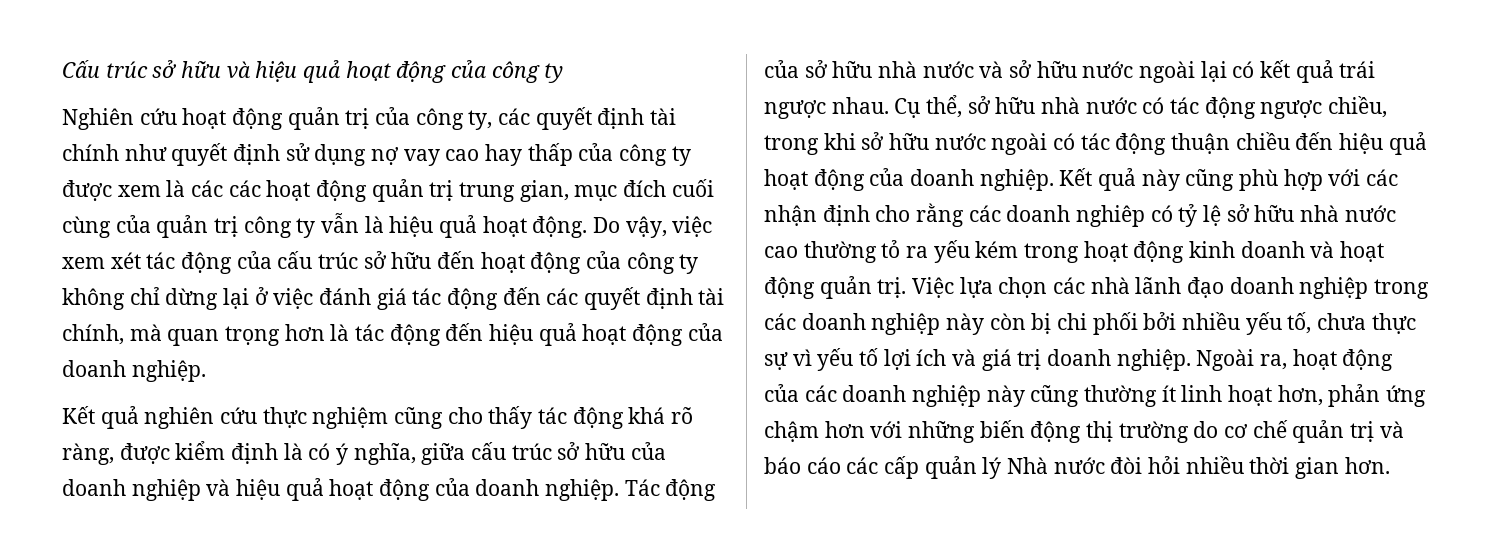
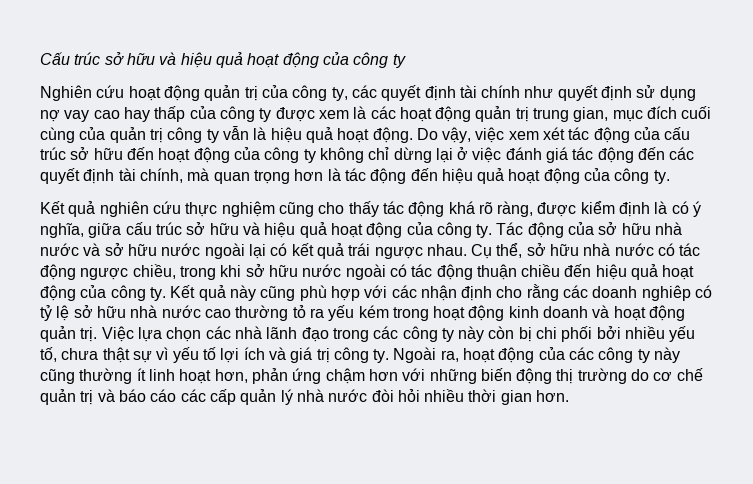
- Nghiên cứu hoạt động quản trị của công ty, các quyết định tài chính như quyết định sử dụng nợ vay cao hay thấp của công ty được xem là các các hoạt động quản trị trung gian, mục đích cuối cùng của quản trị công ty vẫn là hiệu quả hoạt động.
+ Nghiên cứu hoạt động quản trị của công ty, các quyết định tài chính như quyết định sử dụng nợ vay cao hay thấp của công ty được xem là các hoạt động quản trị trung gian, mục đích cuối cùng của quản trị công ty vẫn là hiệu quả hoạt động.
- Do vậy, việc xem xét tác động của cấu trúc sở hữu đến hoạt động của công ty không chỉ dừng lại ở việc đánh giá tác động đến các quyết định tài chính, mà quan trọng hơn là tác động đến hiệu quả hoạt động của doanh nghiệp.
+ Do vậy, việc xem xét tác động của cấu trúc sở hữu đến hoạt động của công ty không chỉ dừng lại ở việc đánh giá tác động đến các quyết định tài chính, mà quan trọng hơn là tác động đến hiệu quả hoạt động của công ty.
- Kết quả nghiên cứu thực nghiệm cũng cho thấy tác động khá rõ ràng, được kiểm định là có ý nghĩa, giữa cấu trúc sở hữu của doanh nghiệp và hiệu quả hoạt động của doanh nghiệp.
+ Kết quả nghiên cứu thực nghiệm cũng cho thấy tác động khá rõ ràng, được kiểm định là có ý nghĩa, giữa cấu trúc sở hữu và hiệu quả hoạt động của công ty.
- Cụ thể, sở hữu nhà nước có tác động ngược chiều, trong khi sở hữu nước ngoài có tác động thuận chiều đến hiệu quả hoạt động của doanh nghiệp.
+ Cụ thể, sở hữu nhà nước có tác động ngược chiều, trong khi sở hữu nước ngoài có tác động thuận chiều đến hiệu quả hoạt động của công ty.
- Việc lựa chọn các nhà lãnh đạo doanh nghiệp trong các doanh nghiệp này còn bị chi phối bởi nhiều yếu tố, chưa thực sự vì yếu tố lợi ích và giá trị doanh nghiệp.
+ Việc lựa chọn các nhà lãnh đạo trong các công ty này còn bị chi phối bởi nhiều yếu tố, chưa thật sự vì yếu tố lợi ích và giá trị công ty.
- Ngoài ra, hoạt động của các doanh nghiệp này cũng thường ít linh hoạt hơn, phản ứng chậm hơn với những biến động thị trường do cơ chế quản trị và báo cáo các cấp quản lý Nhà nước đòi hỏi nhiều thời gian hơn.
+ Ngoài ra, hoạt động của các công ty này cũng thường ít linh hoạt hơn, phản ứng chậm hơn với những biến động thị trường do cơ chế quản trị và báo cáo các cấp quản lý nhà nước đòi hỏi nhiều thời gian hơn.

